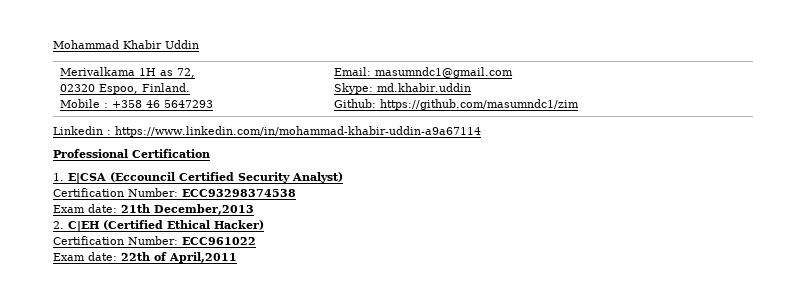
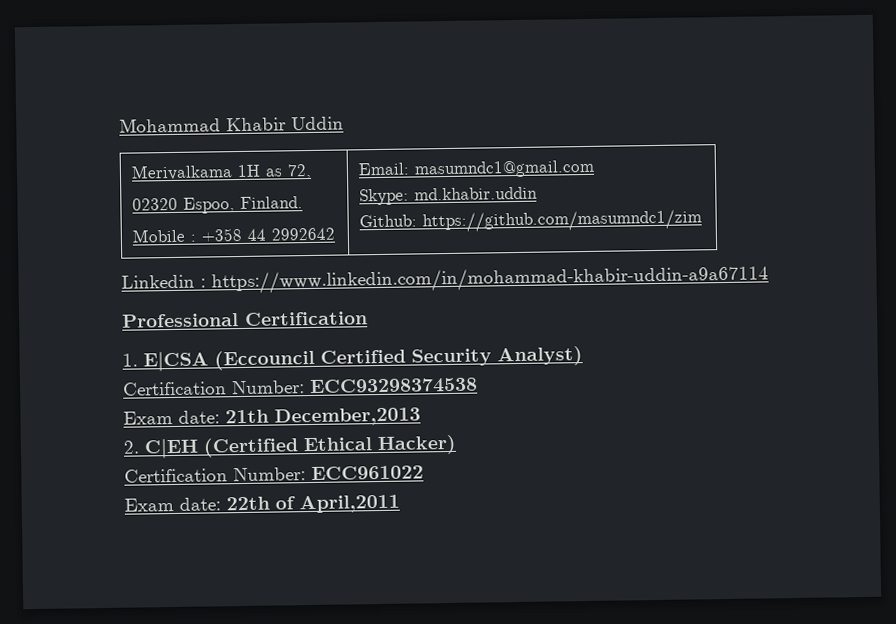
  Merivalkama 1H as 72,
  02320 Espoo, Finland.
- Mobile : +358 46 5647293 | Email: masumndc1@gmail.com
+ Mobile : +358 44 2992642 | Email: masumndc1@gmail.com

